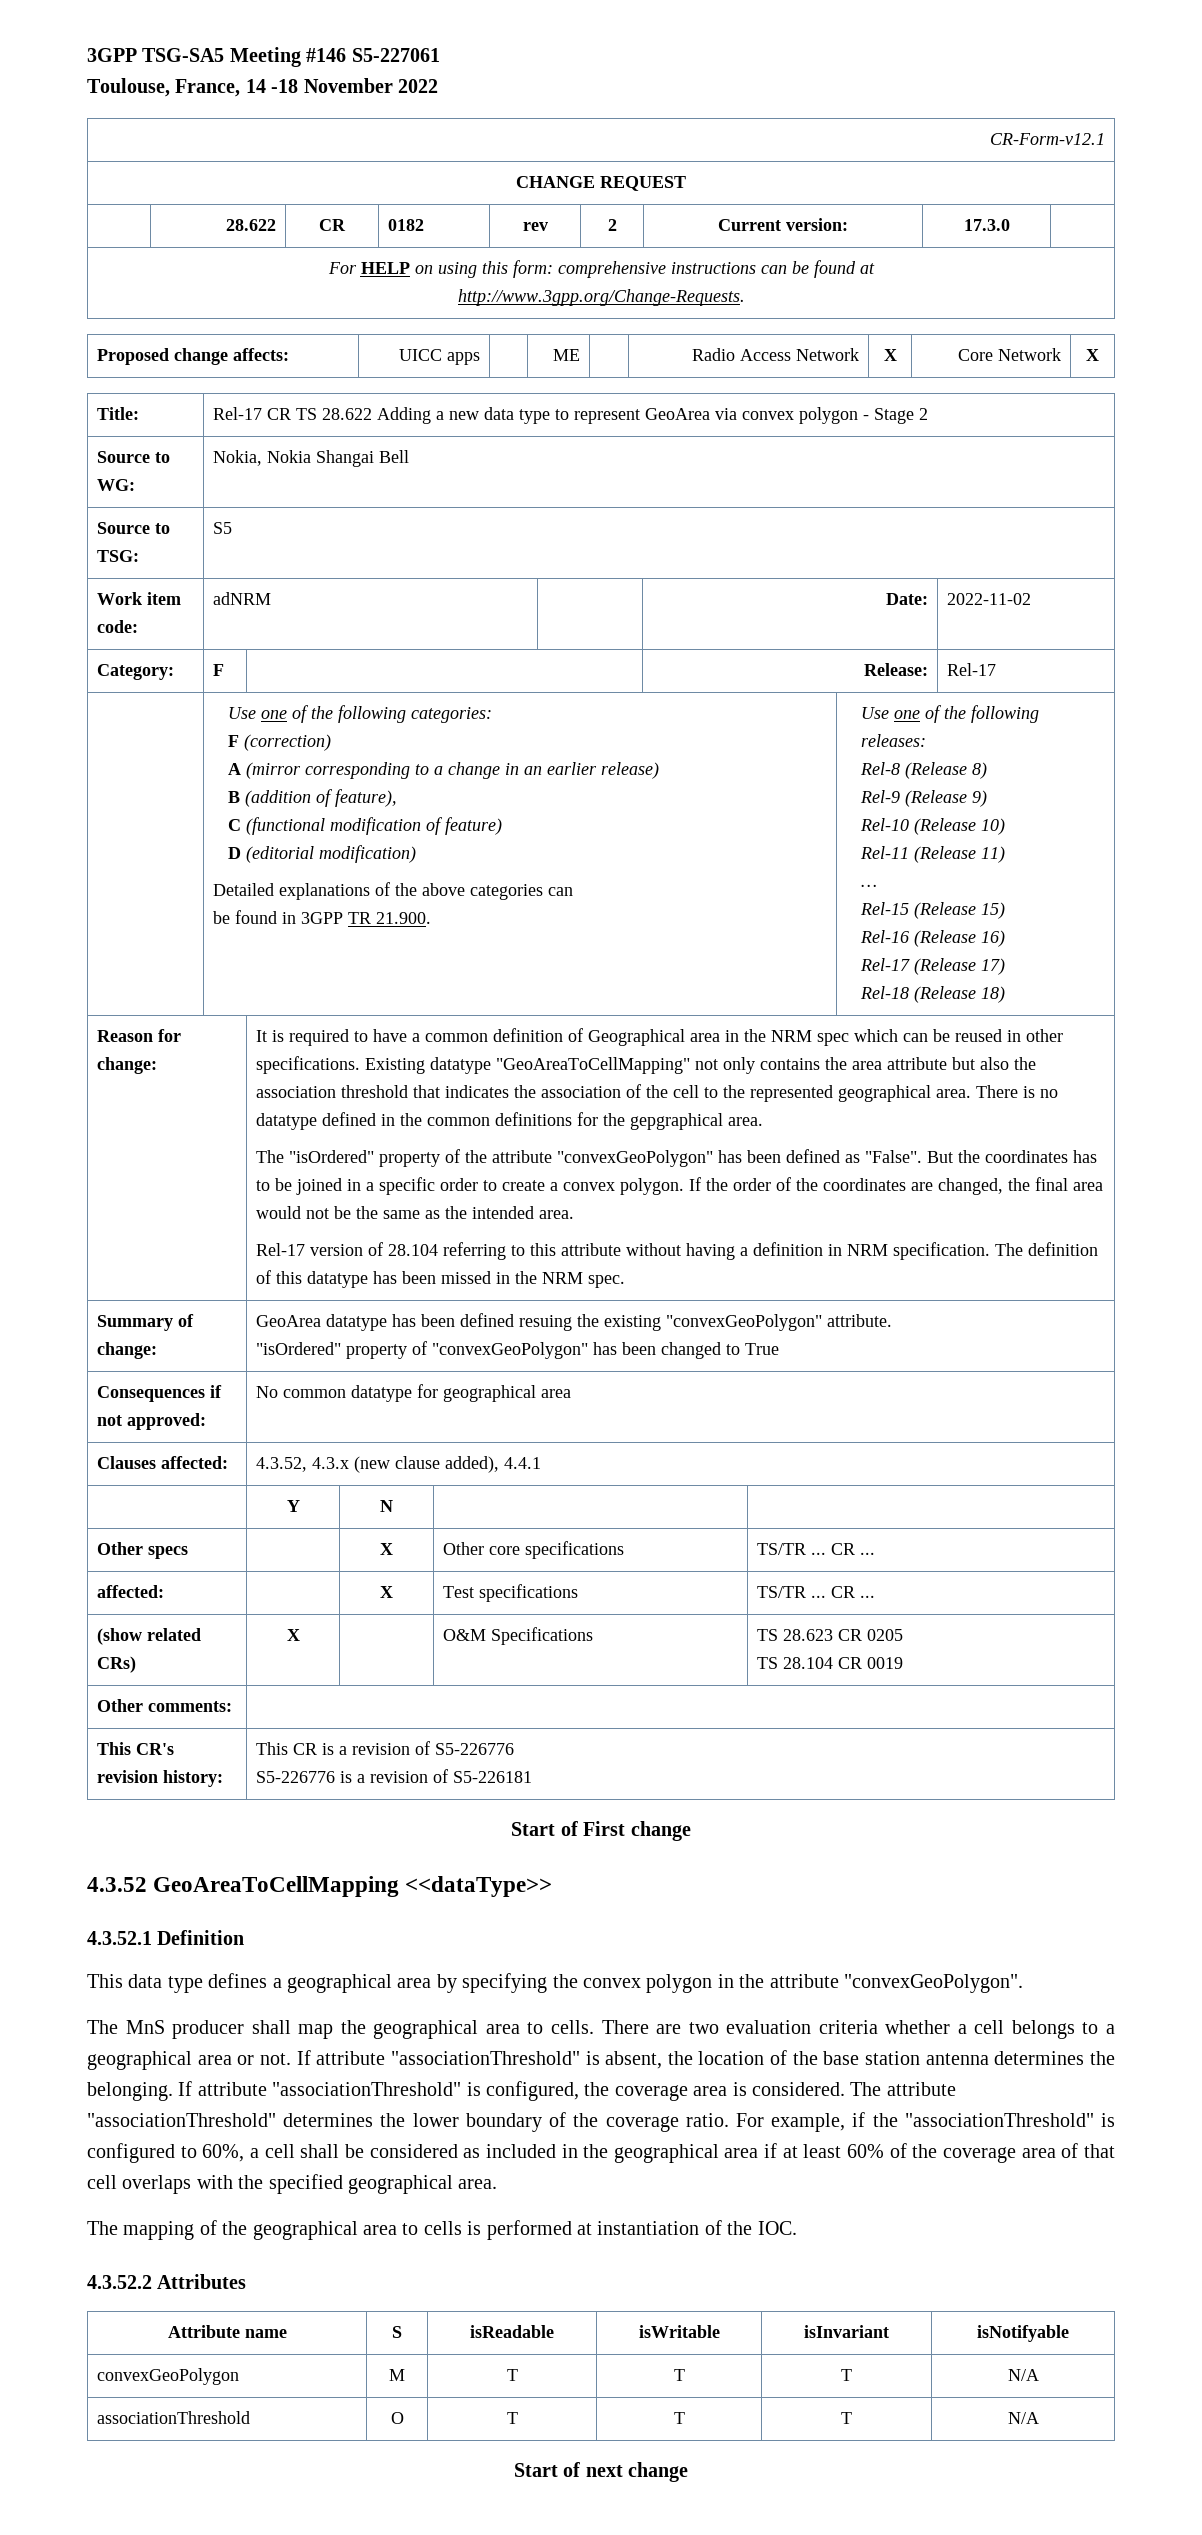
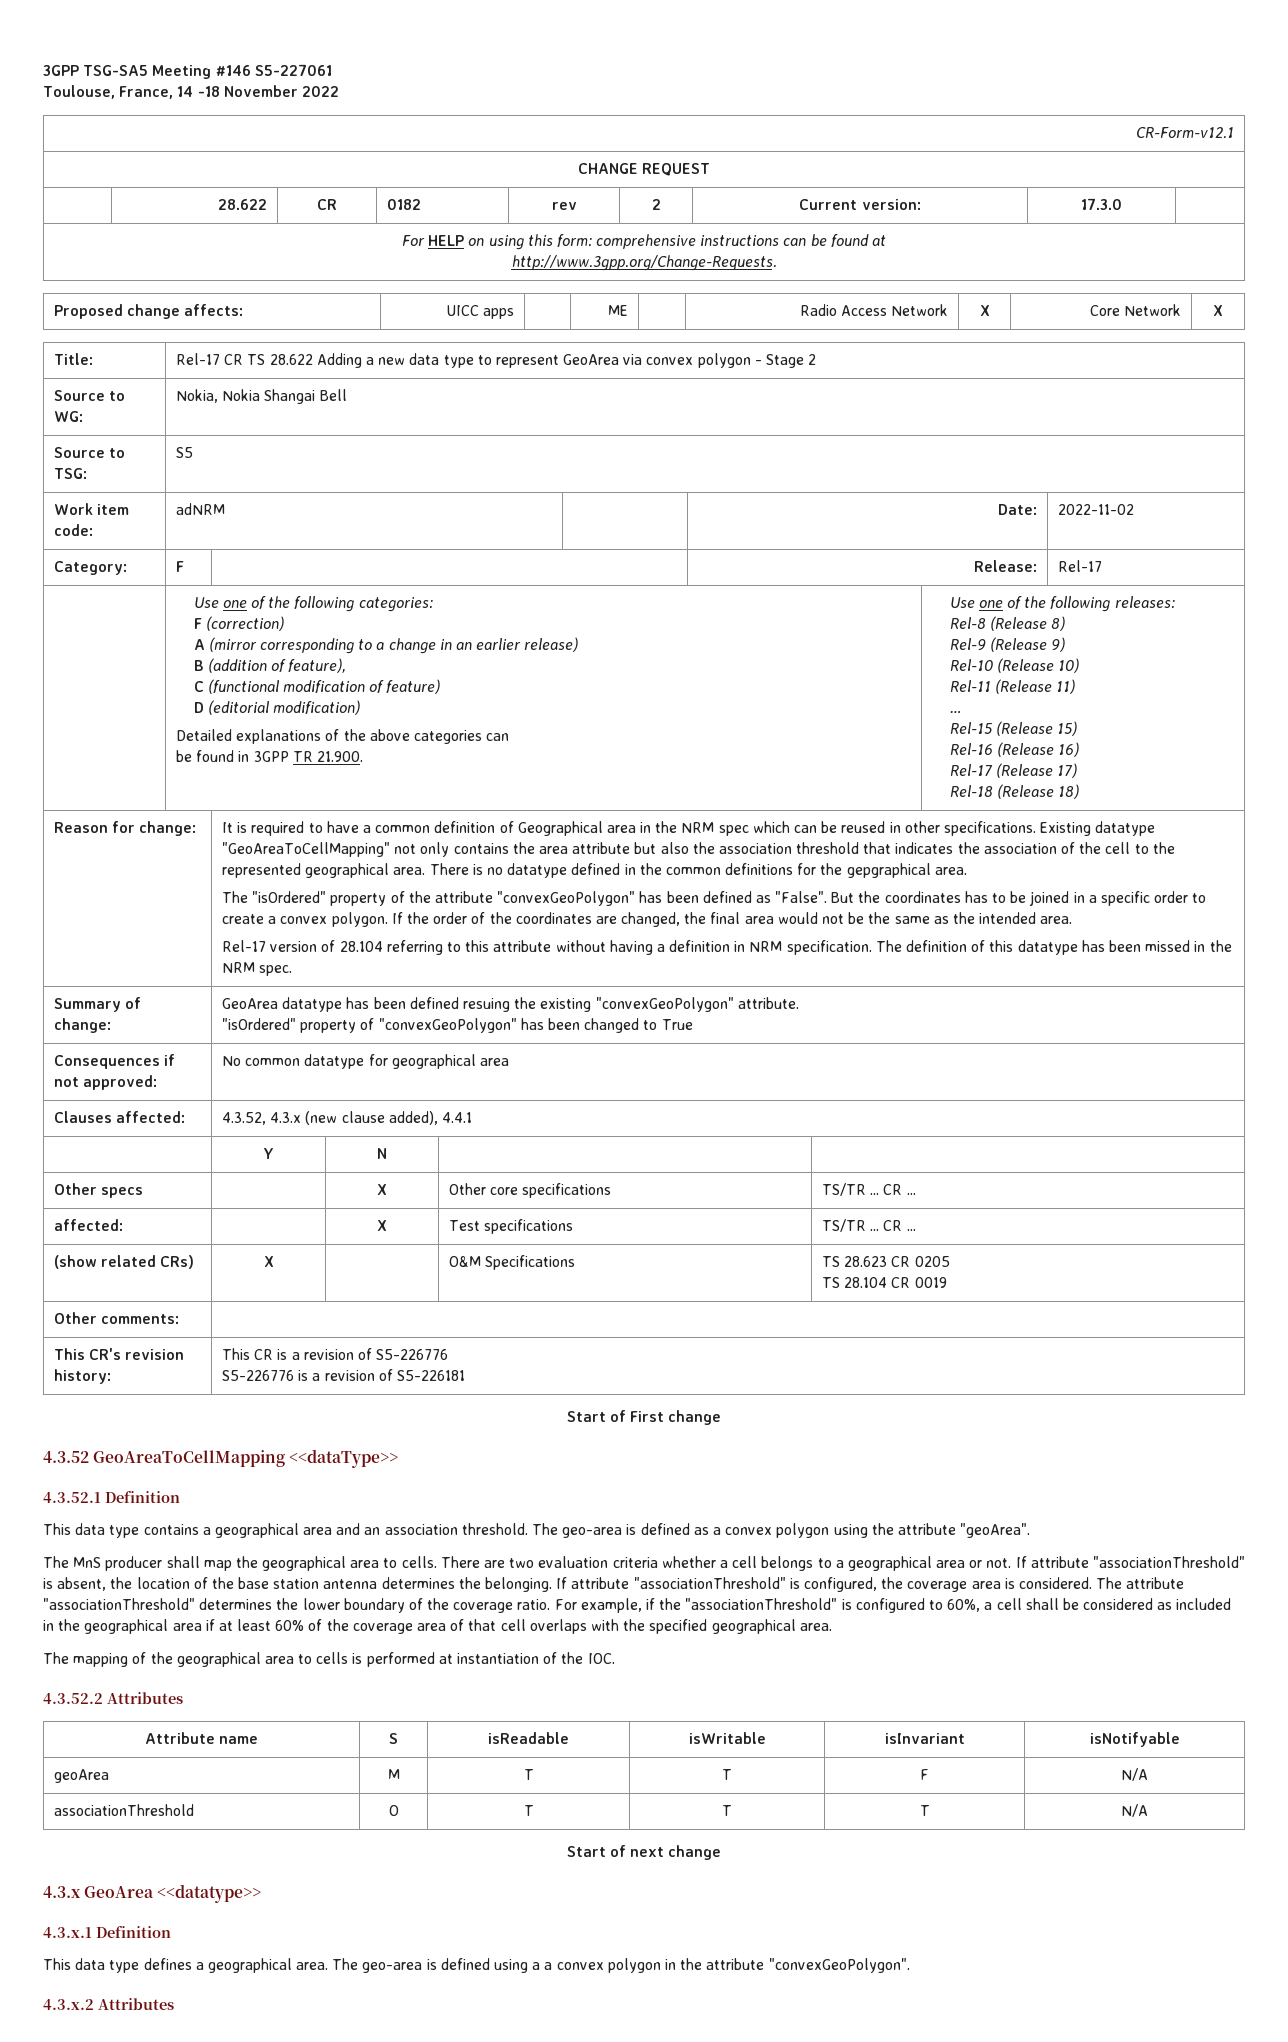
- This data type defines a geographical area by specifying the convex polygon in the attribute "convexGeoPolygon".
+ This data type contains a geographical area and an association threshold. The geo-area is defined as a convex polygon using the attribute "geoArea".
- convexGeoPolygon | M | T | T | T | N/A
+ geoArea | M | T | T | F | N/A
+ 4.3.x GeoArea <<datatype>>
+ 4.3.x.1 Definition
+ This data type defines a geographical area. The geo-area is defined using a a convex polygon in the attribute "convexGeoPolygon".
+ 4.3.x.2 Attributes

